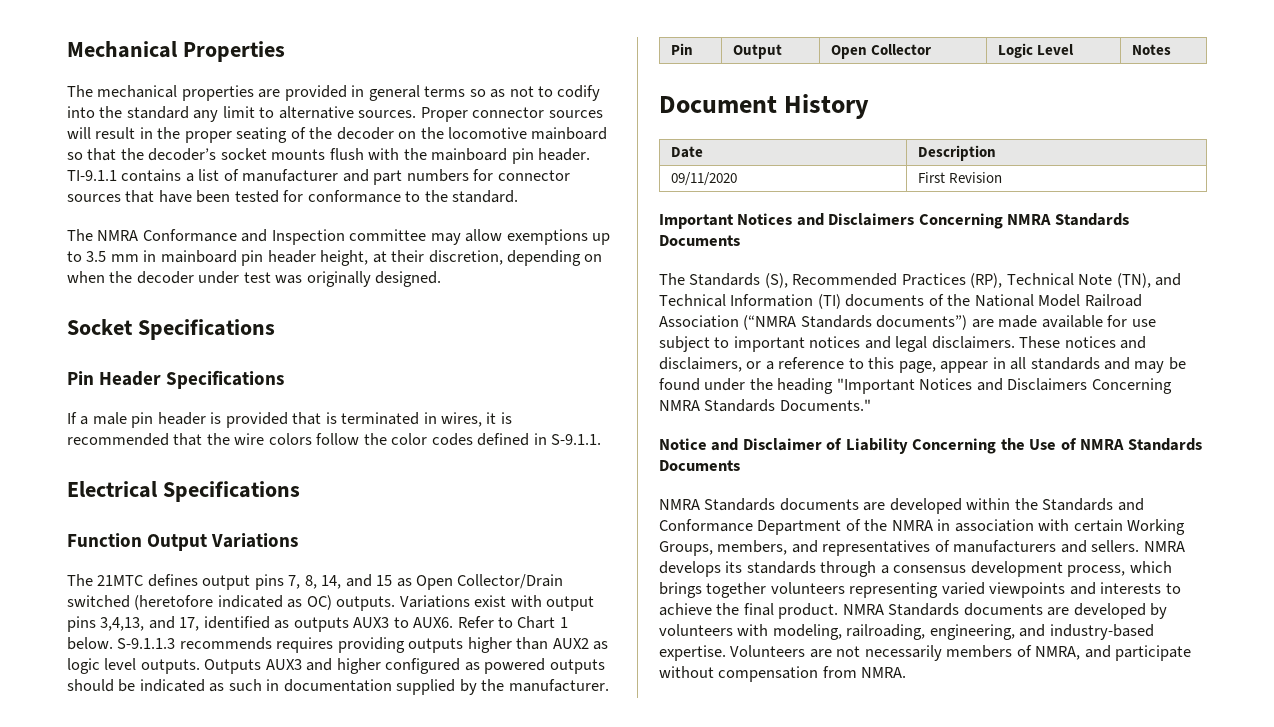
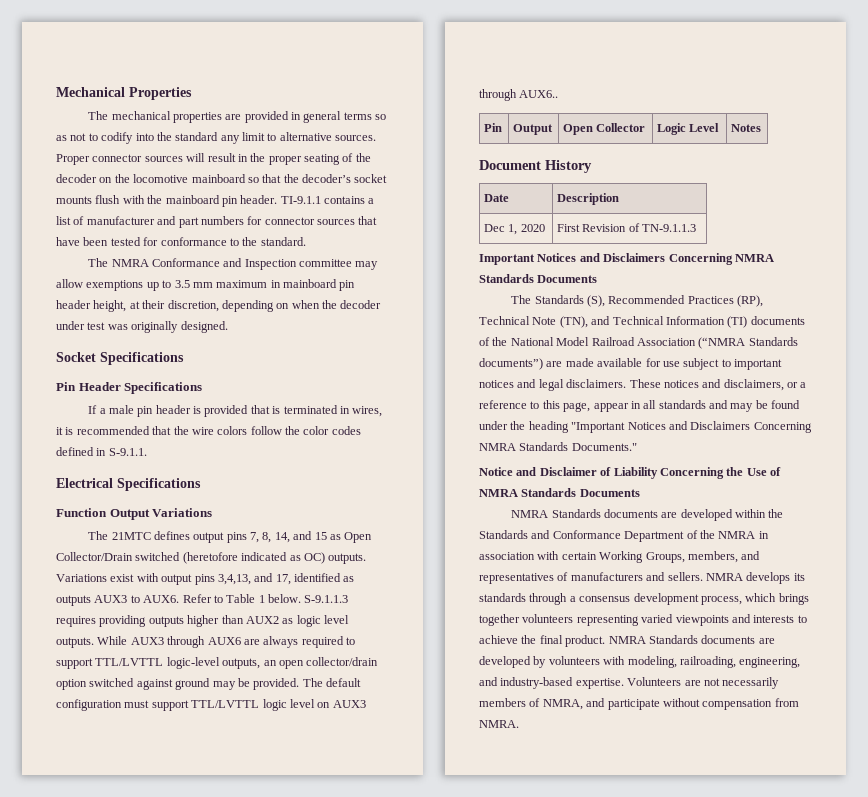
- The NMRA Conformance and Inspection committee may allow exemptions up to 3.5 mm in mainboard pin header height, at their discretion, depending on when the decoder under test was originally designed.
+ The NMRA Conformance and Inspection committee may allow exemptions up to 3.5 mm maximum in mainboard pin header height, at their discretion, depending on when the decoder under test was originally designed.
- Refer to Chart 1 below.
+ Refer to Table 1 below.
- S-9.1.1.3 recommends requires providing outputs higher than AUX2 as logic level outputs.
+ S-9.1.1.3 requires providing outputs higher than AUX2 as logic level outputs.
- Outputs AUX3 and higher configured as powered outputs should be indicated as such in documentation supplied by the manufacturer.
+ While AUX3 through AUX6 are always required to support TTL/LVTTL logic-level outputs, an open collector/drain option switched against ground may be provided. The default configuration must support TTL/LVTTL logic level on AUX3 through AUX6..
- 09/11/2020 | First Revision
+ Dec 1, 2020 | First Revision of TN-9.1.1.3

